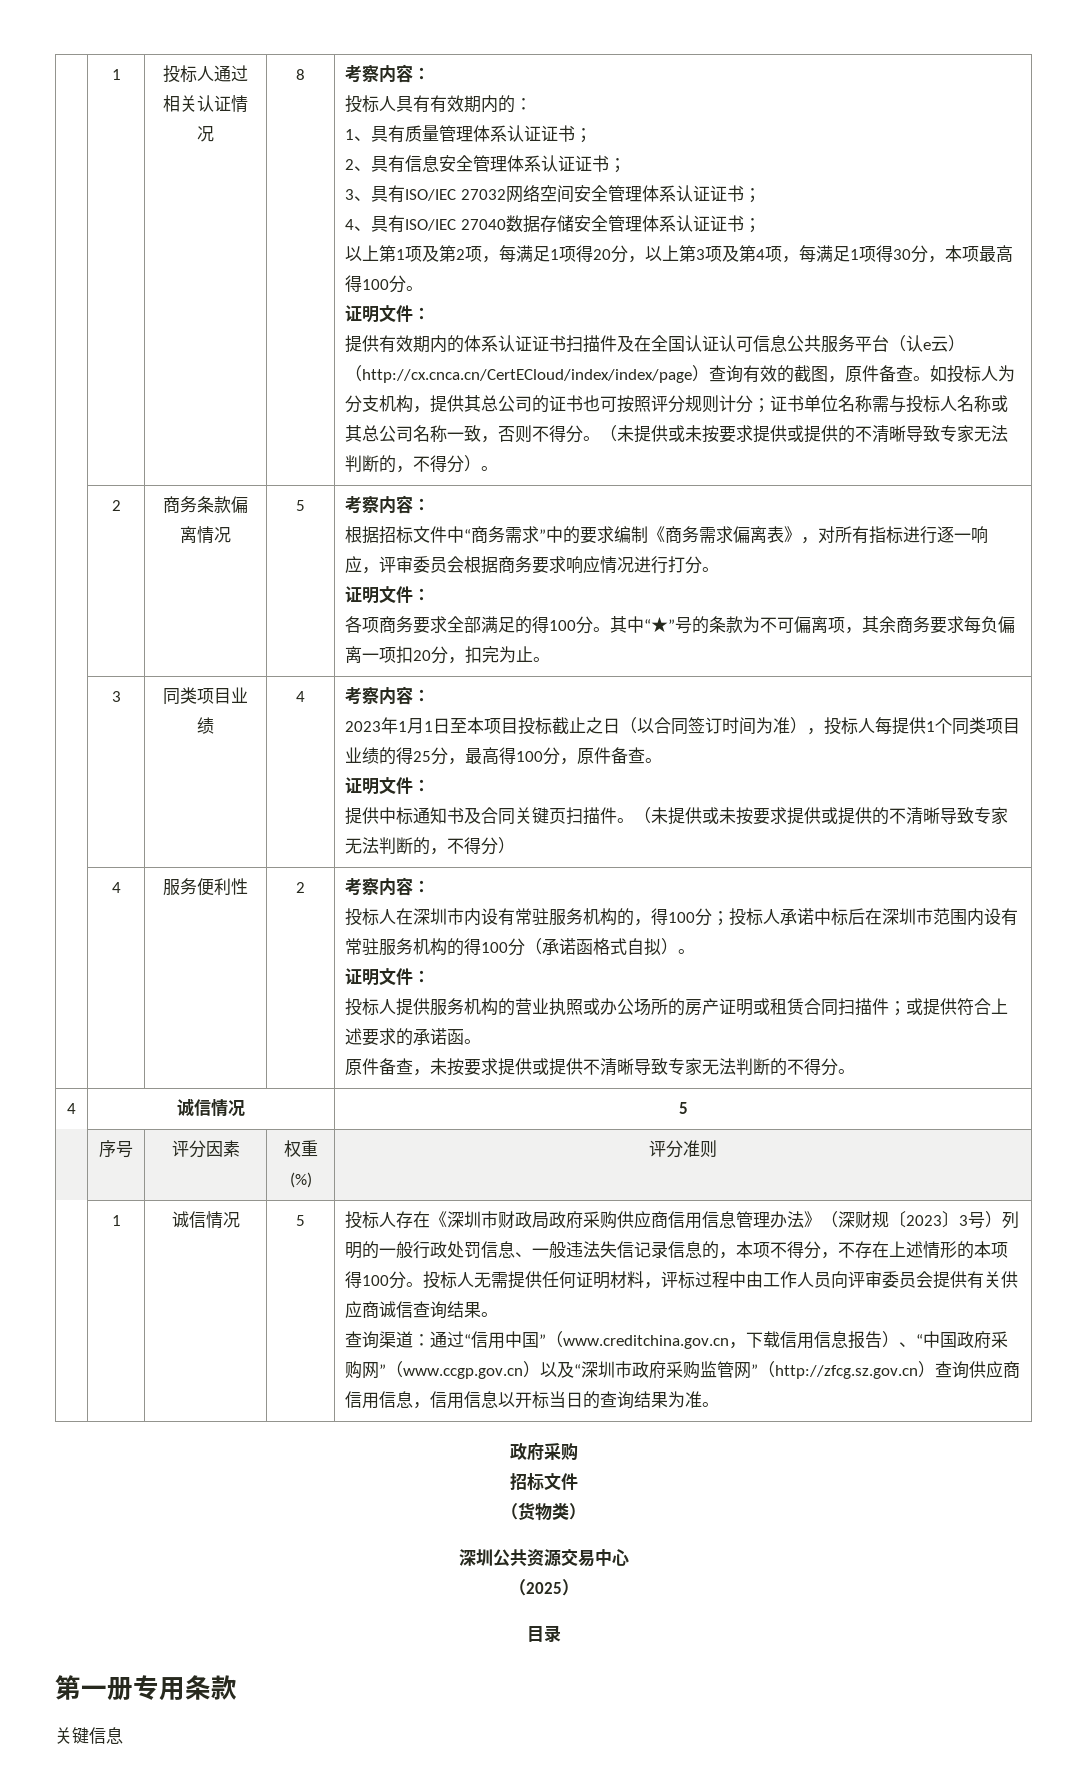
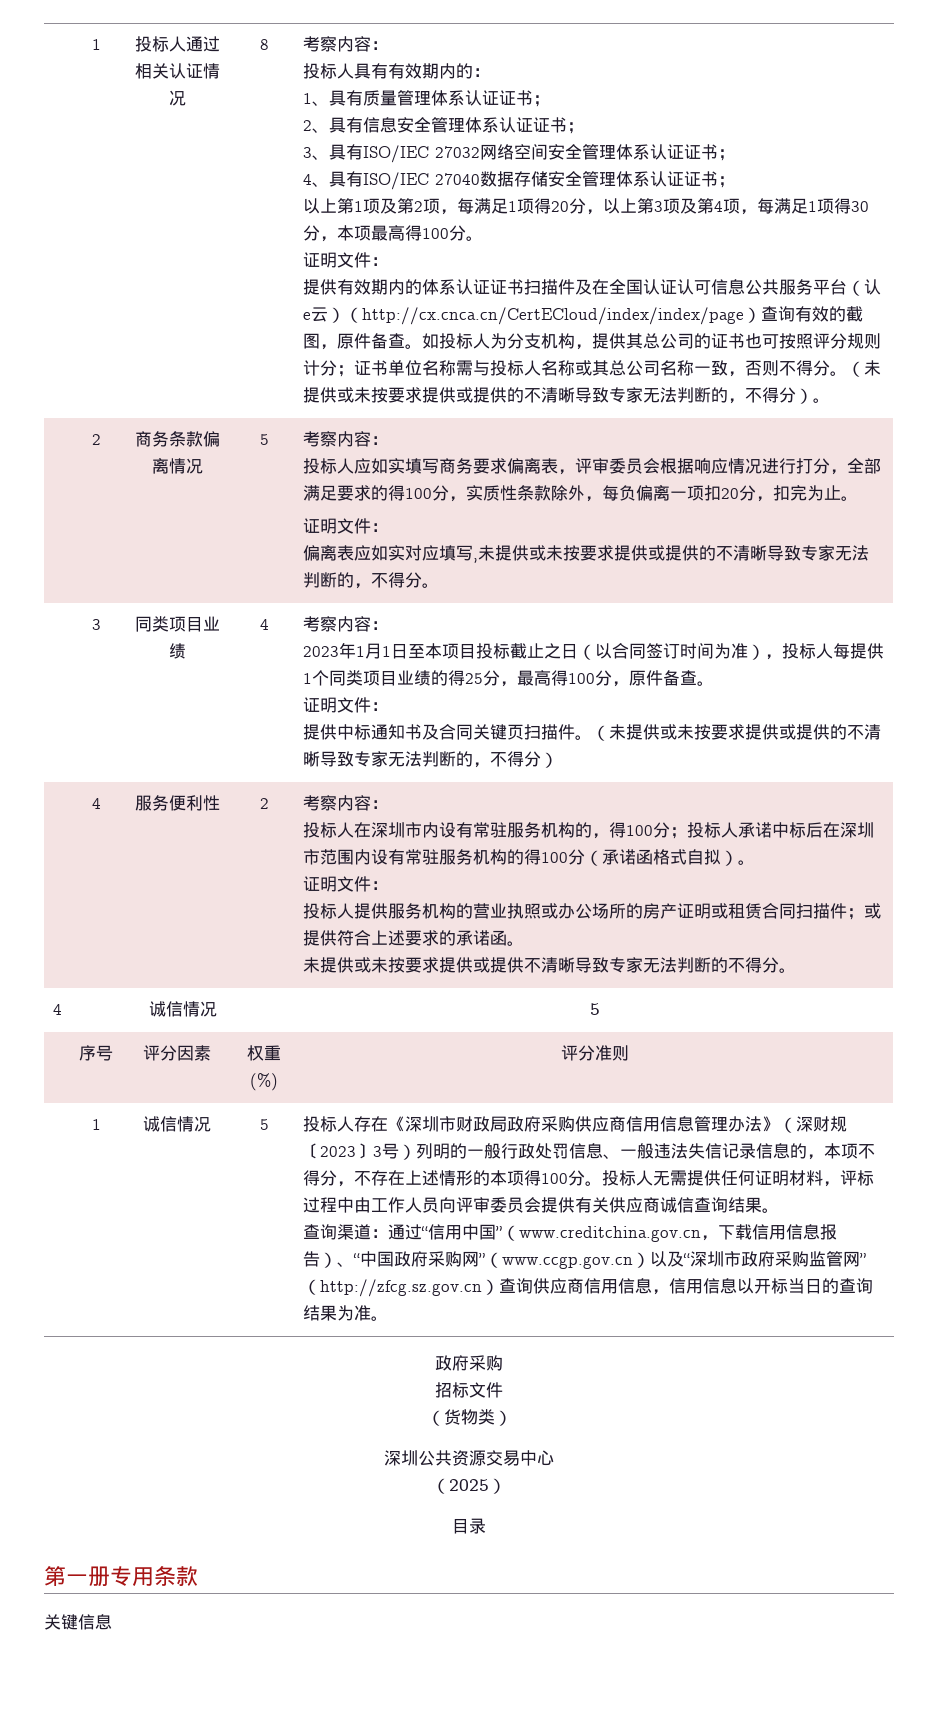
- 根据招标文件中“商务需求”中的要求编制《商务需求偏离表》，对所有指标进行逐一响应，评审委员会根据商务要求响应情况进行打分。
+ 投标人应如实填写商务要求偏离表，评审委员会根据响应情况进行打分，全部满足要求的得100分，实质性条款除外，每负偏离一项扣20分，扣完为止。
  证明文件：
- 各项商务要求全部满足的得100分。其中“★”号的条款为不可偏离项，其余商务要求每负偏离一项扣20分，扣完为止。
+ 偏离表应如实对应填写,未提供或未按要求提供或提供的不清晰导致专家无法判断的，不得分。
- 原件备查，未按要求提供或提供不清晰导致专家无法判断的不得分。
+ 未提供或未按要求提供或提供不清晰导致专家无法判断的不得分。

